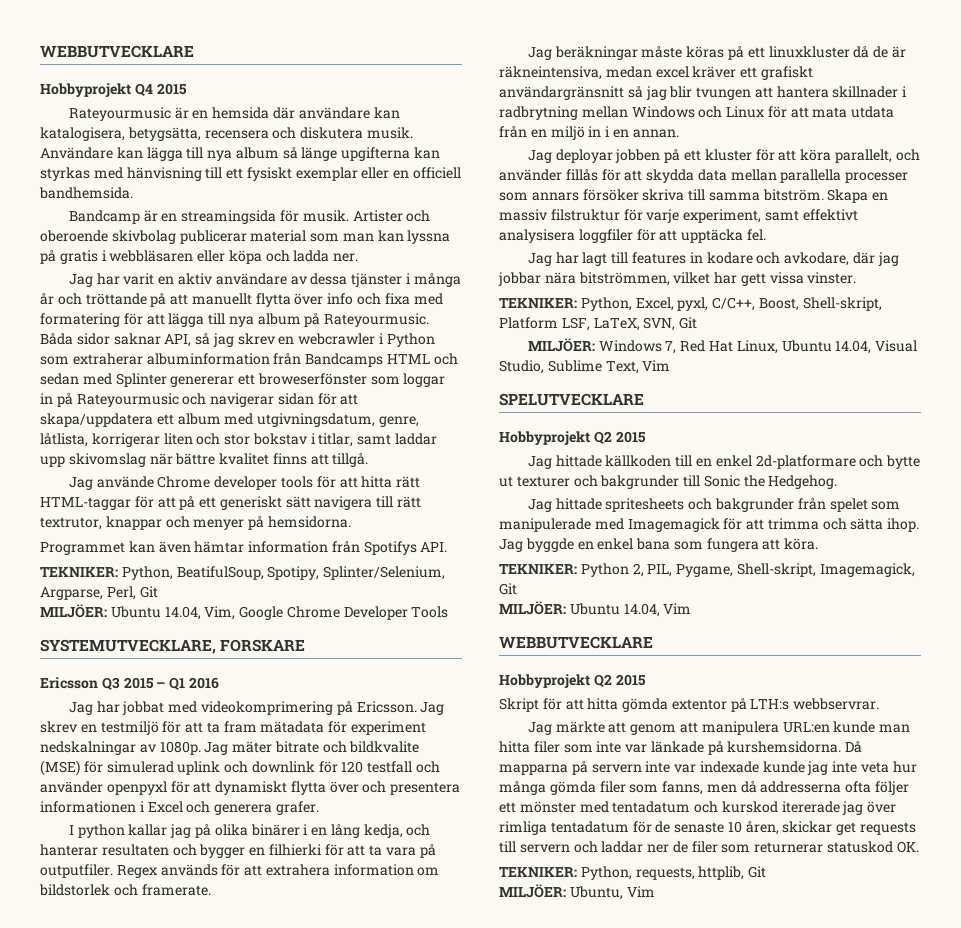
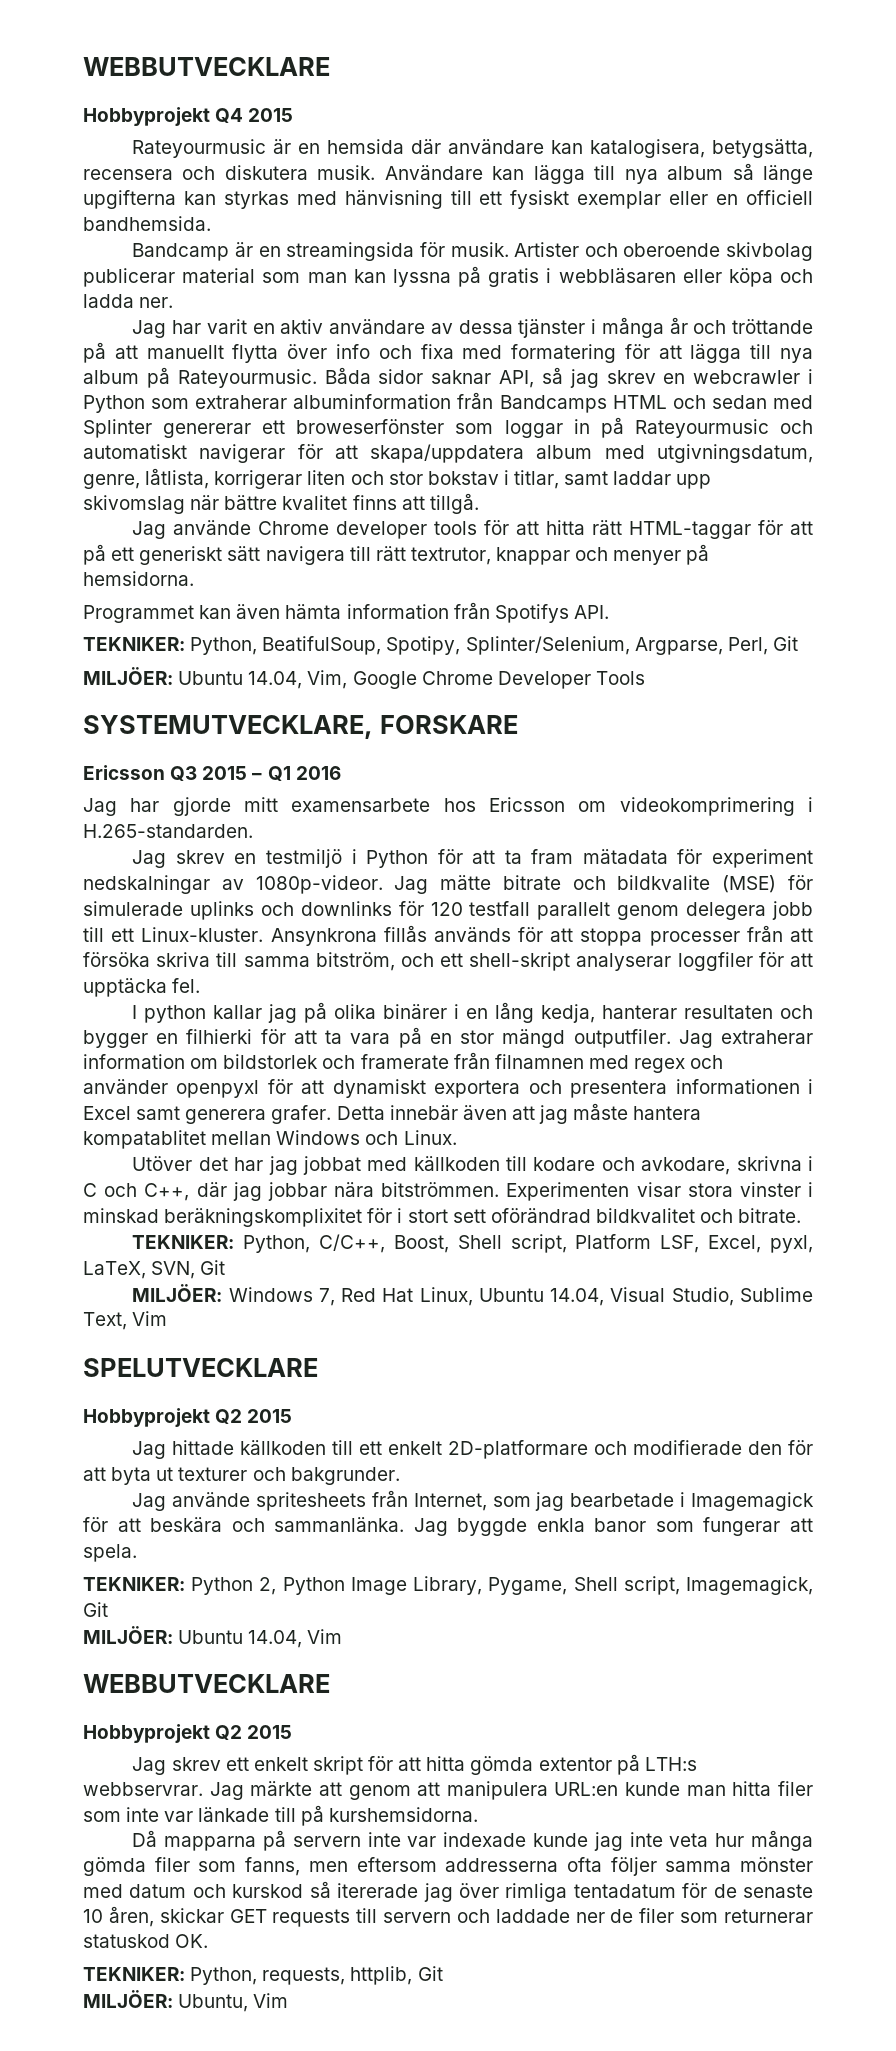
- Båda sidor saknar API, så jag skrev en webcrawler i Python som extraherar albuminformation från Bandcamps HTML och sedan med Splinter genererar ett broweserfönster som loggar in på Rateyourmusic och navigerar sidan för att skapa/uppdatera ett album med utgivningsdatum, genre, låtlista, korrigerar liten och stor bokstav i titlar, samt laddar upp skivomslag när bättre kvalitet finns att tillgå.
+ Båda sidor saknar API, så jag skrev en webcrawler i Python som extraherar albuminformation från Bandcamps HTML och sedan med Splinter genererar ett broweserfönster som loggar in på Rateyourmusic och automatiskt navigerar för att skapa/uppdatera album med utgivningsdatum, genre, låtlista, korrigerar liten och stor bokstav i titlar, samt laddar upp skivomslag när bättre kvalitet finns att tillgå.
- Programmet kan även hämtar information från Spotifys API.
+ Programmet kan även hämta information från Spotifys API.
- Jag har jobbat med videokomprimering på Ericsson. Jag skrev en testmiljö för att ta fram mätadata för experiment nedskalningar av 1080p. Jag mäter bitrate och bildkvalite (MSE) för simulerad uplink och downlink för 120 testfall och använder openpyxl för att dynamiskt flytta över och presentera informationen i Excel och generera grafer.
+ Jag har gjorde mitt examensarbete hos Ericsson om videokomprimering i H.265-standarden.
+ Jag skrev en testmiljö i Python för att ta fram mätadata för experiment nedskalningar av 1080p-videor. Jag mätte bitrate och bildkvalite (MSE) för simulerade uplinks och downlinks för 120 testfall parallelt genom delegera jobb till ett Linux-kluster. Ansynkrona fillås används för att stoppa processer från att försöka skriva till samma bitström, och ett shell-skript analyserar loggfiler för att upptäcka fel.
- I python kallar jag på olika binärer i en lång kedja, och hanterar resultaten och bygger en filhierki för att ta vara på outputfiler. Regex används för att extrahera information om bildstorlek och framerate.
- Jag beräkningar måste köras på ett linuxkluster då de är räkneintensiva, medan excel kräver ett grafiskt användargränsnitt så jag blir tvungen att hantera skillnader i radbrytning mellan Windows och Linux för att mata utdata från en miljö in i en annan.
- Jag deployar jobben på ett kluster för att köra parallelt, och använder fillås för att skydda data mellan parallella processer som annars försöker skriva till samma bitström. Skapa en massiv filstruktur för varje experiment, samt effektivt analysisera loggfiler för att upptäcka fel.
- Jag har lagt till features in kodare och avkodare, där jag jobbar nära bitströmmen, vilket har gett vissa vinster.
- TEKNIKER: Python, Excel, pyxl, C/C++, Boost, Shell-skript, Platform LSF, LaTeX, SVN, Git
+ I python kallar jag på olika binärer i en lång kedja, hanterar resultaten och bygger en filhierki för att ta vara på en stor mängd outputfiler. Jag extraherar information om bildstorlek och framerate från filnamnen med regex och använder openpyxl för att dynamiskt exportera och presentera informationen i Excel samt generera grafer. Detta innebär även att jag måste hantera kompatablitet mellan Windows och Linux.
+ Utöver det har jag jobbat med källkoden till kodare och avkodare, skrivna i C och C++, där jag jobbar nära bitströmmen. Experimenten visar stora vinster i minskad beräkningskomplixitet för i stort sett oförändrad bildkvalitet och bitrate.
+ TEKNIKER: Python, C/C++, Boost, Shell script, Platform LSF, Excel, pyxl, LaTeX, SVN, Git
- Jag hittade källkoden till en enkel 2d-platformare och bytte ut texturer och bakgrunder till Sonic the Hedgehog.
- Jag hittade spritesheets och bakgrunder från spelet som manipulerade med Imagemagick för att trimma och sätta ihop. Jag byggde en enkel bana som fungera att köra.
- TEKNIKER: Python 2, PIL, Pygame, Shell-skript, Imagemagick, Git
+ Jag hittade källkoden till ett enkelt 2D-platformare och modifierade den för att byta ut texturer och bakgrunder.
+ Jag använde spritesheets från Internet, som jag bearbetade i Imagemagick för att beskära och sammanlänka. Jag byggde enkla banor som fungerar att spela.
+ TEKNIKER: Python 2, Python Image Library, Pygame, Shell script, Imagemagick, Git
- Skript för att hitta gömda extentor på LTH:s webbservrar.
- Jag märkte att genom att manipulera URL:en kunde man hitta filer som inte var länkade på kurshemsidorna. Då mapparna på servern inte var indexade kunde jag inte veta hur många gömda filer som fanns, men då addresserna ofta följer ett mönster med tentadatum och kurskod itererade jag över rimliga tentadatum för de senaste 10 åren, skickar get requests till servern och laddar ner de filer som returnerar statuskod OK.
+ Jag skrev ett enkelt skript för att hitta gömda extentor på LTH:s webbservrar. Jag märkte att genom att manipulera URL:en kunde man hitta filer som inte var länkade till på kurshemsidorna.
+ Då mapparna på servern inte var indexade kunde jag inte veta hur många gömda filer som fanns, men eftersom addresserna ofta följer samma mönster med datum och kurskod så itererade jag över rimliga tentadatum för de senaste 10 åren, skickar GET requests till servern och laddade ner de filer som returnerar statuskod OK.

